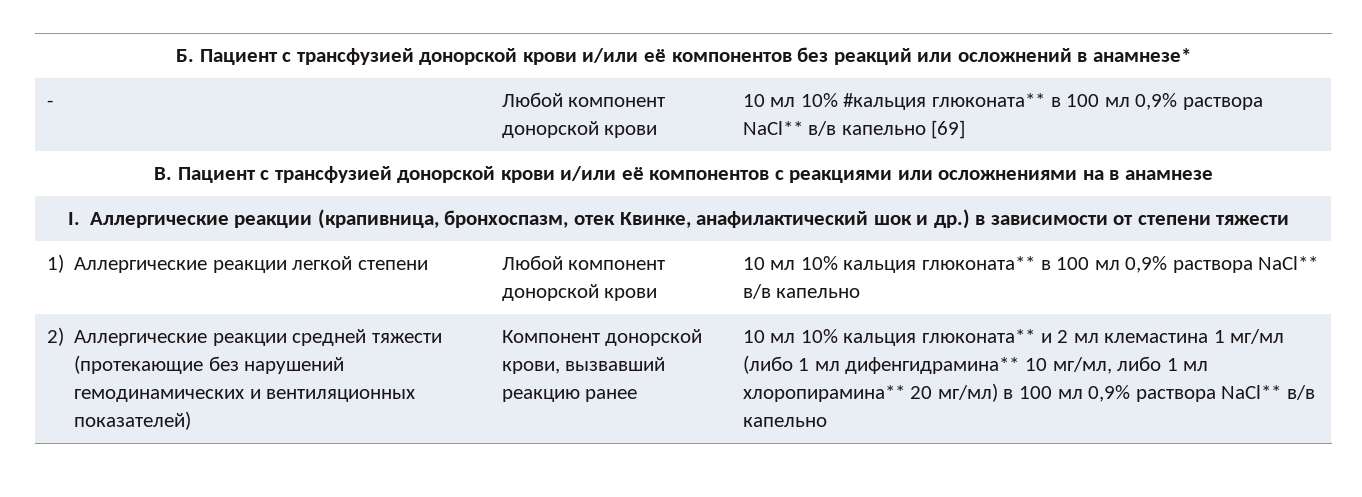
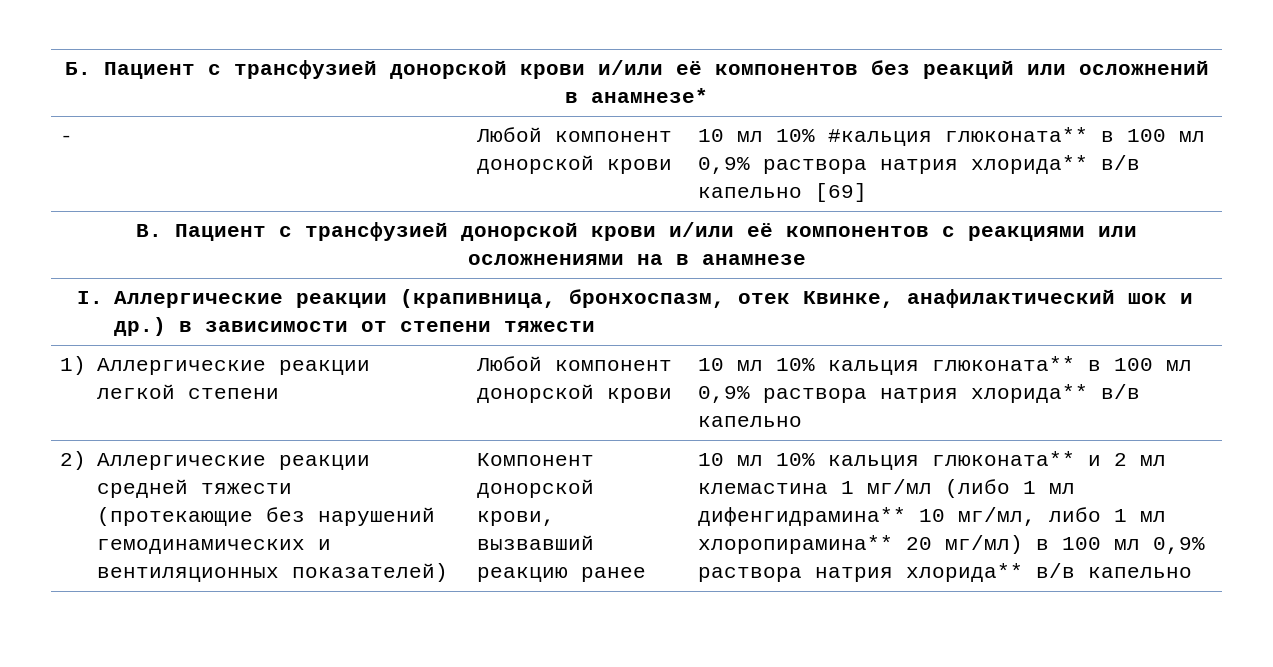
- - | Любой компонент донорской крови | 10 мл 10% #кальция глюконата** в 100 мл 0,9% раствора NaCl** в/в капельно [69]
+ - | Любой компонент донорской крови | 10 мл 10% #кальция глюконата** в 100 мл 0,9% раствора натрия хлорида** в/в капельно [69]
- 1) Аллергические реакции легкой степени | Любой компонент донорской крови | 10 мл 10% кальция глюконата** в 100 мл 0,9% раствора NaCl** в/в капельно
+ 1) Аллергические реакции легкой степени | Любой компонент донорской крови | 10 мл 10% кальция глюконата** в 100 мл 0,9% раствора натрия хлорида** в/в капельно
- 10 мл 10% кальция глюконата** и 2 мл клемастина 1 мг/мл (либо 1 мл дифенгидрамина** 10 мг/мл, либо 1 мл хлоропирамина** 20 мг/мл) в 100 мл 0,9% раствора NaCl** в/в капельно
+ 10 мл 10% кальция глюконата** и 2 мл клемастина 1 мг/мл (либо 1 мл дифенгидрамина** 10 мг/мл, либо 1 мл хлоропирамина** 20 мг/мл) в 100 мл 0,9% раствора натрия хлорида** в/в капельно

